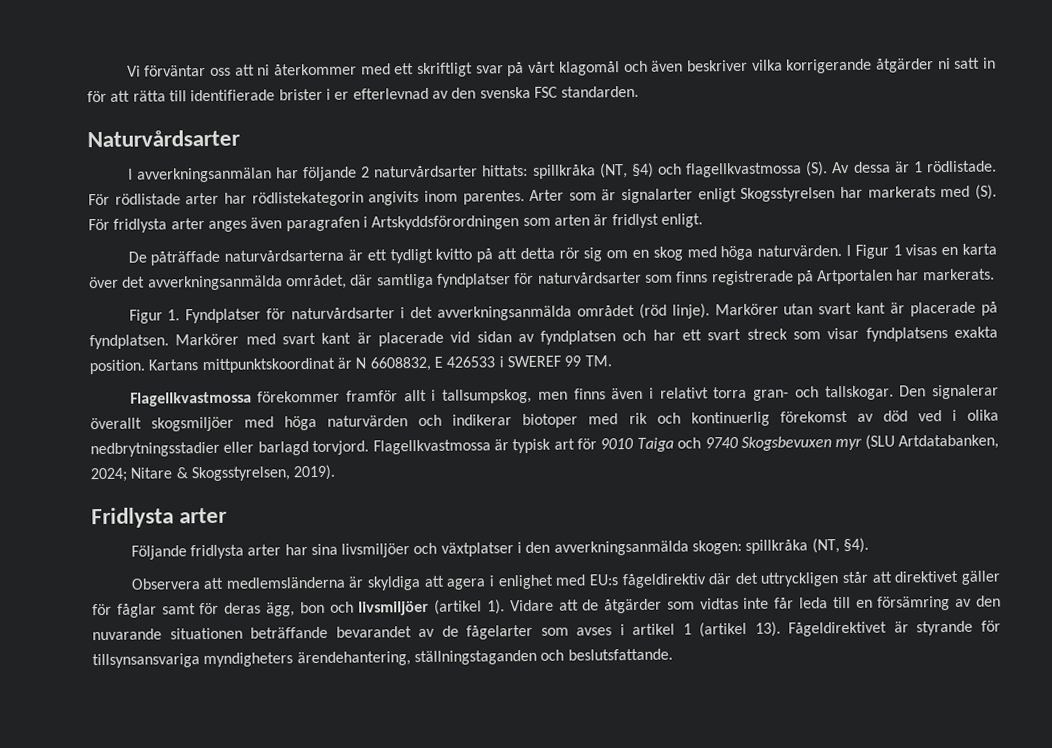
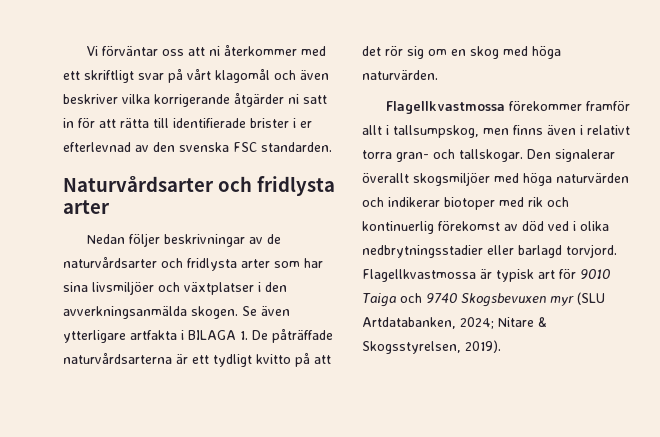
- Naturvårdsarter
- I avverkningsanmälan har följande 2 naturvårdsarter hittats: spillkråka (NT, §4) och flagellkvastmossa (S). Av dessa är 1 rödlistade. För rödlistade arter har rödlistekategorin angivits inom parentes. Arter som är signalarter enligt Skogsstyrelsen har markerats med (S). För fridlysta arter anges även paragrafen i Artskyddsförordningen som arten är fridlyst enligt.
- De påträffade naturvårdsarterna är ett tydligt kvitto på att detta rör sig om en skog med höga naturvärden. I Figur 1 visas en karta över det avverkningsanmälda området, där samtliga fyndplatser för naturvårdsarter som finns registrerade på Artportalen har markerats.
- Figur 1. Fyndplatser för naturvårdsarter i det avverkningsanmälda området (röd linje). Markörer utan svart kant är placerade på fyndplatsen. Markörer med svart kant är placerade vid sidan av fyndplatsen och har ett svart streck som visar fyndplatsens exakta position. Kartans mittpunktskoordinat är N 6608832, E 426533 i SWEREF 99 TM.
+ Naturvårdsarter och fridlysta arter
+ Nedan följer beskrivningar av de naturvårdsarter och fridlysta arter som har sina livsmiljöer och växtplatser i den avverkningsanmälda skogen. Se även ytterligare artfakta i BILAGA 1. De påträffade naturvårdsarterna är ett tydligt kvitto på att det rör sig om en skog med höga naturvärden.
- Fridlysta arter
- Följande fridlysta arter har sina livsmiljöer och växtplatser i den avverkningsanmälda skogen: spillkråka (NT, §4).
- Observera att medlemsländerna är skyldiga att agera i enlighet med EU:s fågeldirektiv där det uttryckligen står att direktivet gäller för fåglar samt för deras ägg, bon och livsmiljöer (artikel 1). Vidare att de åtgärder som vidtas inte får leda till en försämring av den nuvarande situationen beträffande bevarandet av de fågelarter som avses i artikel 1 (artikel 13). Fågeldirektivet är styrande för tillsynsansvariga myndigheters ärendehantering, ställningstaganden och beslutsfattande.

